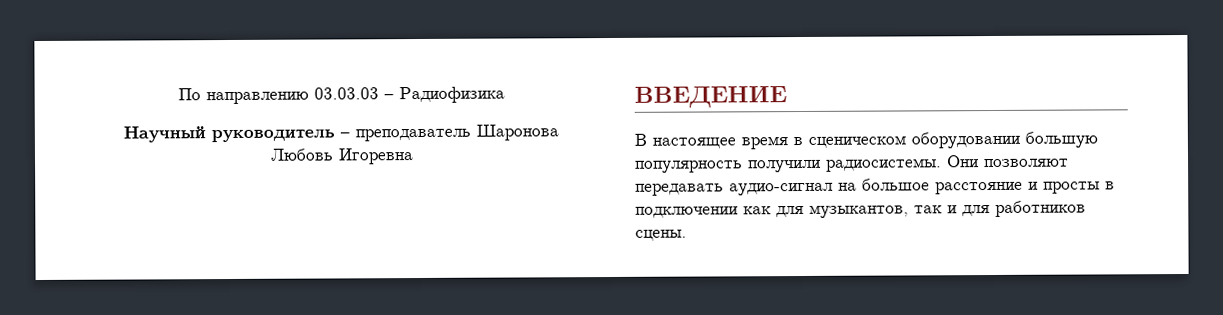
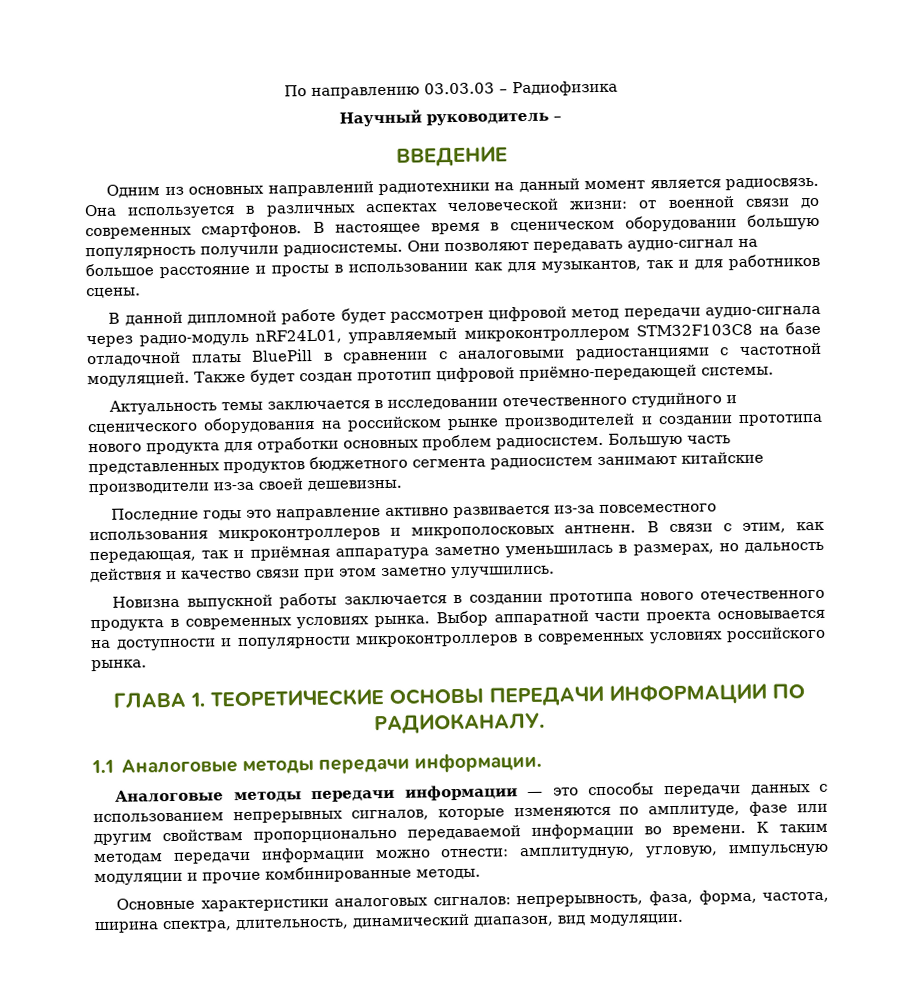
- Научный руководитель – преподаватель Шаронова Любовь Игоревна
+ Научный руководитель –
  ВВЕДЕНИЕ
- В настоящее время в сценическом оборудовании большую популярность получили радиосистемы.
+ Одним из основных направлений радиотехники на данный момент является радиосвязь. Она используется в различных аспектах человеческой жизни: от военной связи до современных смартфонов. В настоящее время в сценическом оборудовании большую популярность получили радиосистемы.
- Они позволяют передавать аудио-сигнал на большое расстояние и просты в подключении как для музыкантов, так и для работников сцены.
+ Они позволяют передавать аудио-сигнал на большое расстояние и просты в использовании как для музыкантов, так и для работников сцены.
+ В данной дипломной работе будет рассмотрен цифровой метод передачи аудио-сигнала через радио-модуль nRF24L01, управляемый микроконтроллером STM32F103C8 на базе отладочной платы BluePill в сравнении с аналоговыми радиостанциями с частотной модуляцией. Также будет создан прототип цифровой приёмно-передающей системы.
+ Актуальность темы заключается в исследовании отечественного студийного и сценического оборудования на российском рынке производителей и создании прототипа нового продукта для отработки основных проблем радиосистем. Большую часть представленных продуктов бюджетного сегмента радиосистем занимают китайские производители из-за своей дешевизны.
+ Последние годы это направление активно развивается из-за повсеместного использования микроконтроллеров и микрополосковых антненн. В связи с этим, как передающая, так и приёмная аппаратура заметно уменьшилась в размерах, но дальность действия и качество связи при этом заметно улучшились.
+ Новизна выпускной работы заключается в создании прототипа нового отечественного продукта в современных условиях рынка. Выбор аппаратной части проекта основывается на доступности и популярности микроконтроллеров в современных условиях российского рынка.
+ ГЛАВА 1. ТЕОРЕТИЧЕСКИЕ ОСНОВЫ ПЕРЕДАЧИ ИНФОРМАЦИИ ПО РАДИОКАНАЛУ.
+ 1.1 Аналоговые методы передачи информации.
+ Аналоговые методы передачи информации — это способы передачи данных с использованием непрерывных сигналов, которые изменяются по амплитуде, фазе или другим свойствам пропорционально передаваемой информации во времени. К таким методам передачи информации можно отнести: амплитудную, угловую, импульсную модуляции и прочие комбинированные методы.
+ Основные характеристики аналоговых сигналов: непрерывность, фаза, форма, частота, ширина спектра, длительность, динамический диапазон, вид модуляции.

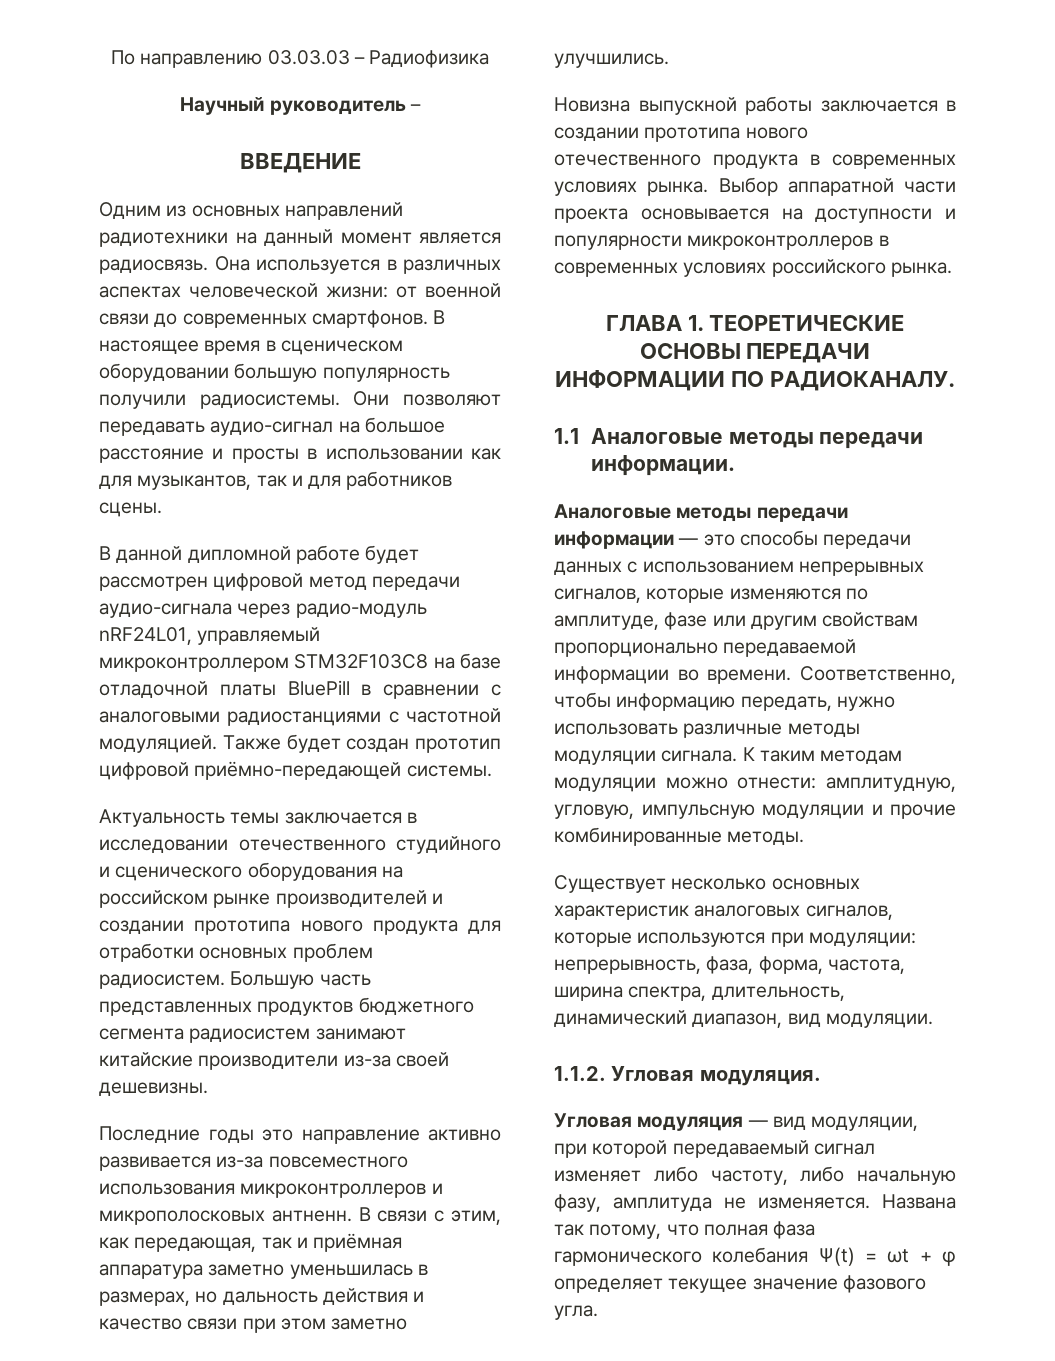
+ Соответственно, чтобы информацию передать, нужно использовать различные методы модуляции сигнала.
- К таким методам передачи информации можно отнести: амплитудную, угловую, импульсную модуляции и прочие комбинированные методы.
+ К таким методам модуляции можно отнести: амплитудную, угловую, импульсную модуляции и прочие комбинированные методы.
- Основные характеристики аналоговых сигналов: непрерывность, фаза, форма, частота, ширина спектра, длительность, динамический диапазон, вид модуляции.
+ Существует несколько основных характеристик аналоговых сигналов, которые используются при модуляции: непрерывность, фаза, форма, частота, ширина спектра, длительность, динамический диапазон, вид модуляции.
+ 1.1.2. Угловая модуляция.
+ Угловая модуляция — вид модуляции, при которой передаваемый сигнал изменяет либо частоту, либо начальную фазу, амплитуда не изменяется. Названа так потому, что полная фаза гармонического колебания Ψ(t) = ωt + φ определяет текущее значение фазового угла.

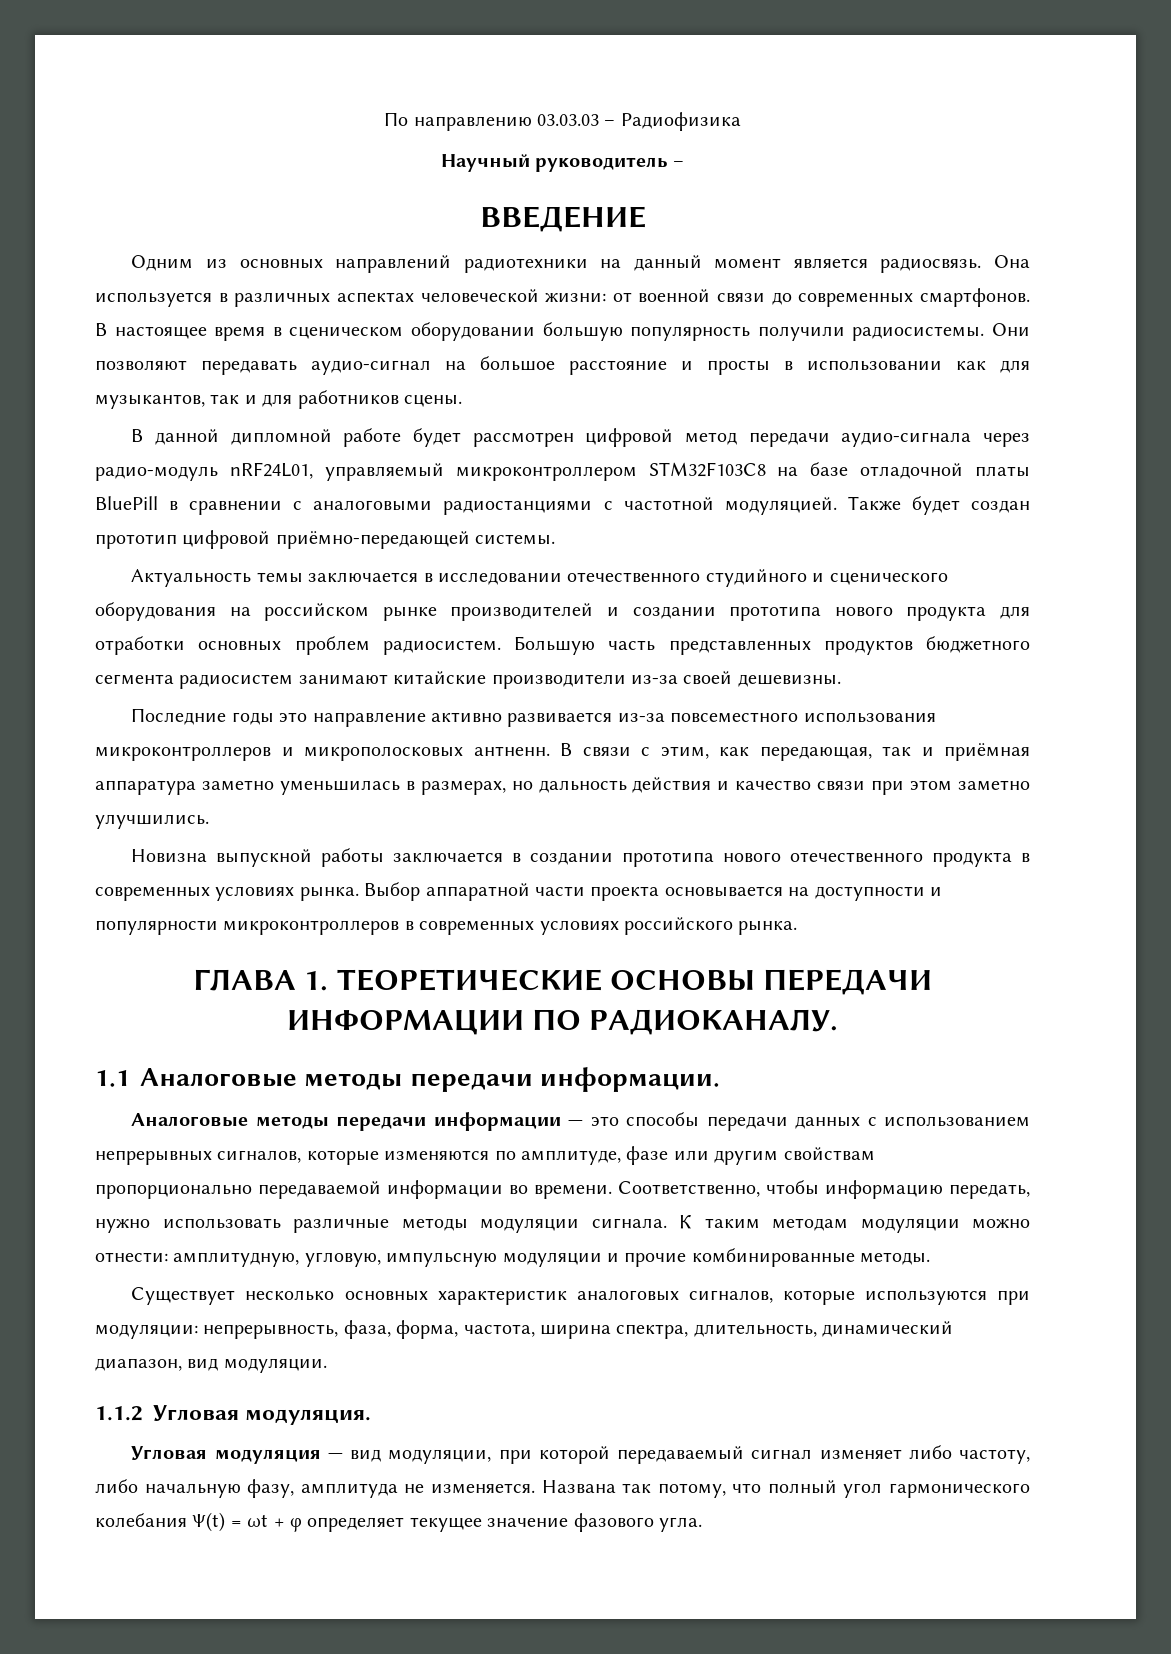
- 1.1.2. Угловая модуляция.
+ 1.1.2 Угловая модуляция.
- Названа так потому, что полная фаза гармонического колебания Ψ(t) = ωt + φ определяет текущее значение фазового угла.
+ Названа так потому, что полный угол гармонического колебания Ψ(t) = ωt + φ определяет текущее значение фазового угла.

